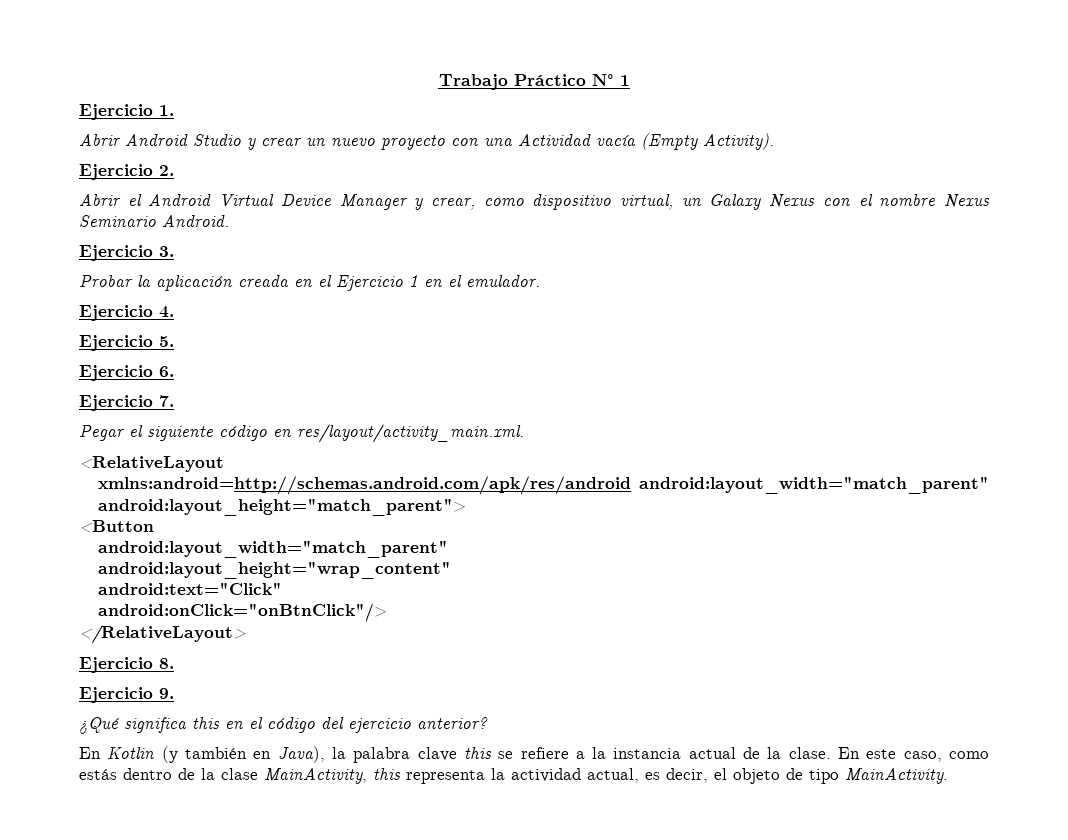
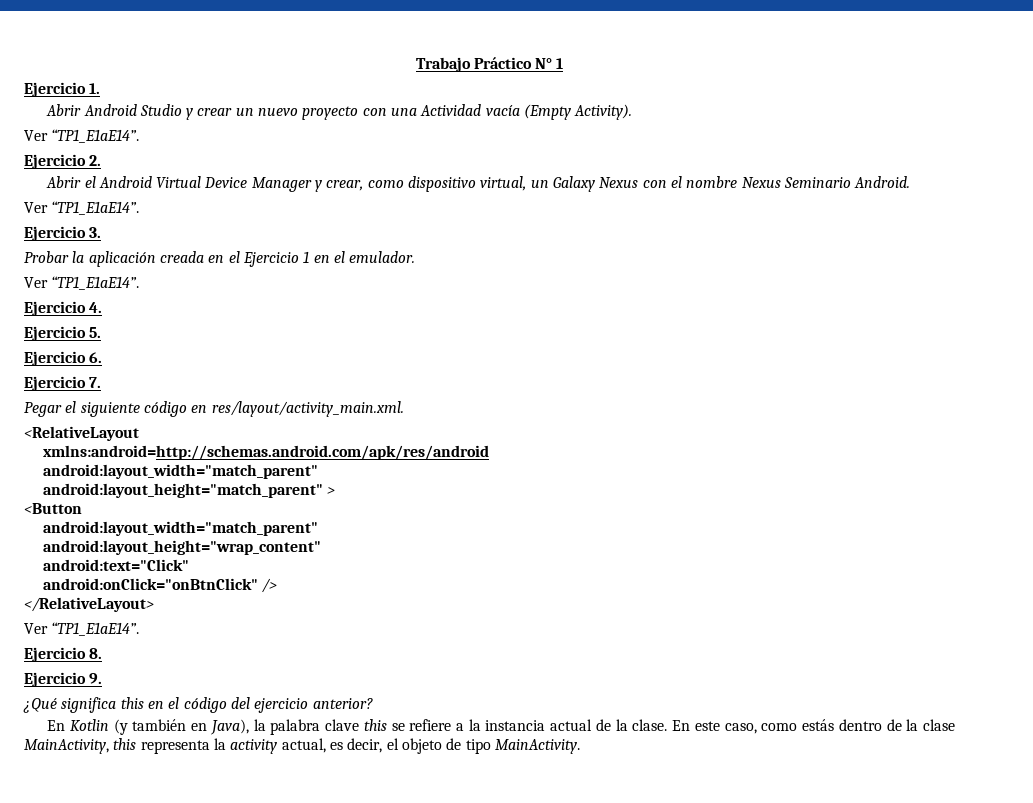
  Abrir Android Studio y crear un nuevo proyecto con una Actividad vacía (Empty Activity).
+ Ver “TP1_E1aE14”.
  Abrir el Android Virtual Device Manager y crear, como dispositivo virtual, un Galaxy Nexus con el nombre Nexus Seminario Android.
+ Ver “TP1_E1aE14”.
  Probar la aplicación creada en el Ejercicio 1 en el emulador.
+ Ver “TP1_E1aE14”.
- xmlns:android=http://schemas.android.com/apk/res/android android:layout_width="match_parent" android:layout_height="match_parent">
+ xmlns:android=http://schemas.android.com/apk/res/android
+ android:layout_width="match_parent"
+ android:layout_height="match_parent" >
- android:onClick="onBtnClick"/>
+ android:onClick="onBtnClick" />
  </RelativeLayout>
+ Ver “TP1_E1aE14”.
- En este caso, como estás dentro de la clase MainActivity, this representa la actividad actual, es decir, el objeto de tipo MainActivity.
+ En este caso, como estás dentro de la clase MainActivity, this representa la activity actual, es decir, el objeto de tipo MainActivity.

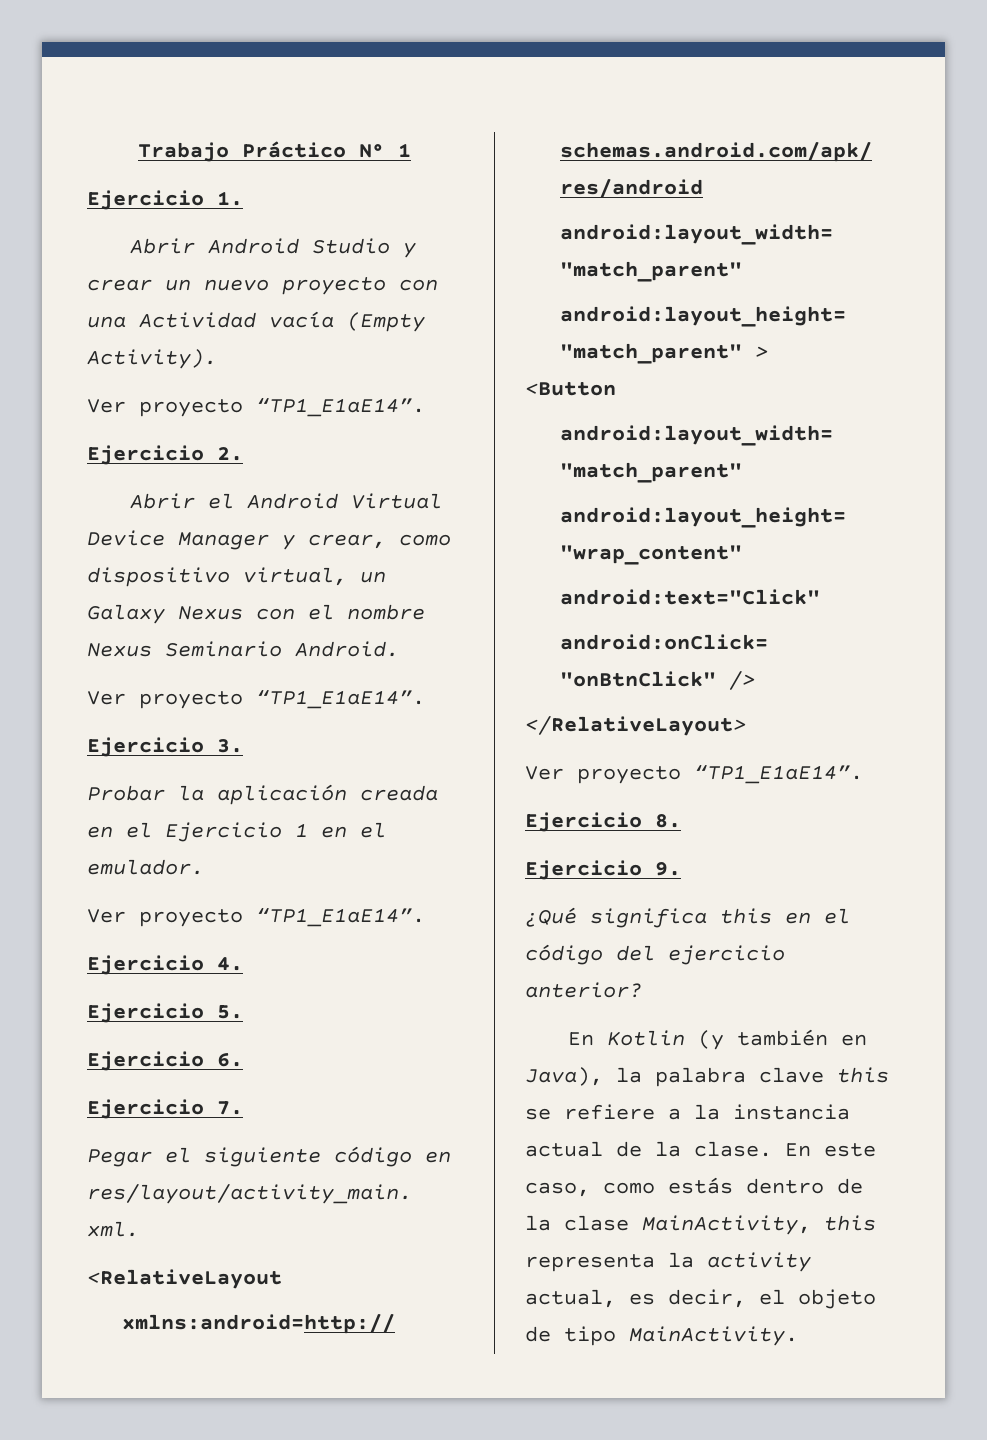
  Abrir Android Studio y crear un nuevo proyecto con una Actividad vacía (Empty Activity).
- Ver “TP1_E1aE14”.
+ Ver proyecto “TP1_E1aE14”.
  Abrir el Android Virtual Device Manager y crear, como dispositivo virtual, un Galaxy Nexus con el nombre Nexus Seminario Android.
- Ver “TP1_E1aE14”.
+ Ver proyecto “TP1_E1aE14”.
  Probar la aplicación creada en el Ejercicio 1 en el emulador.
- Ver “TP1_E1aE14”.
+ Ver proyecto “TP1_E1aE14”.
  </RelativeLayout>
- Ver “TP1_E1aE14”.
+ Ver proyecto “TP1_E1aE14”.

